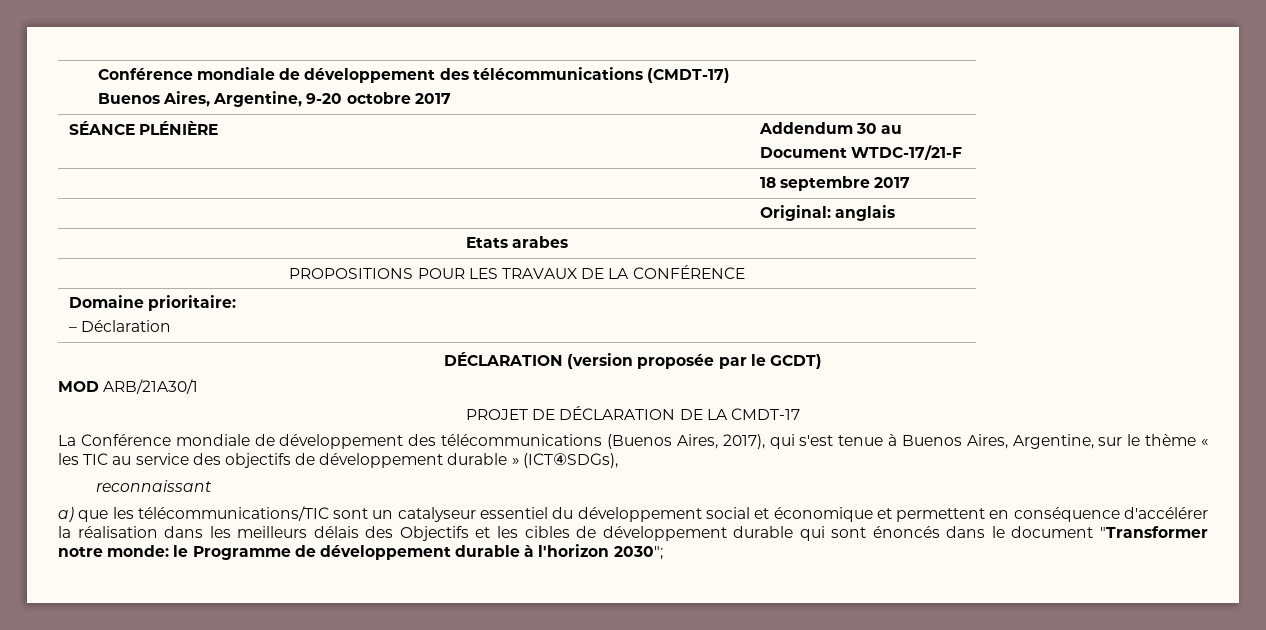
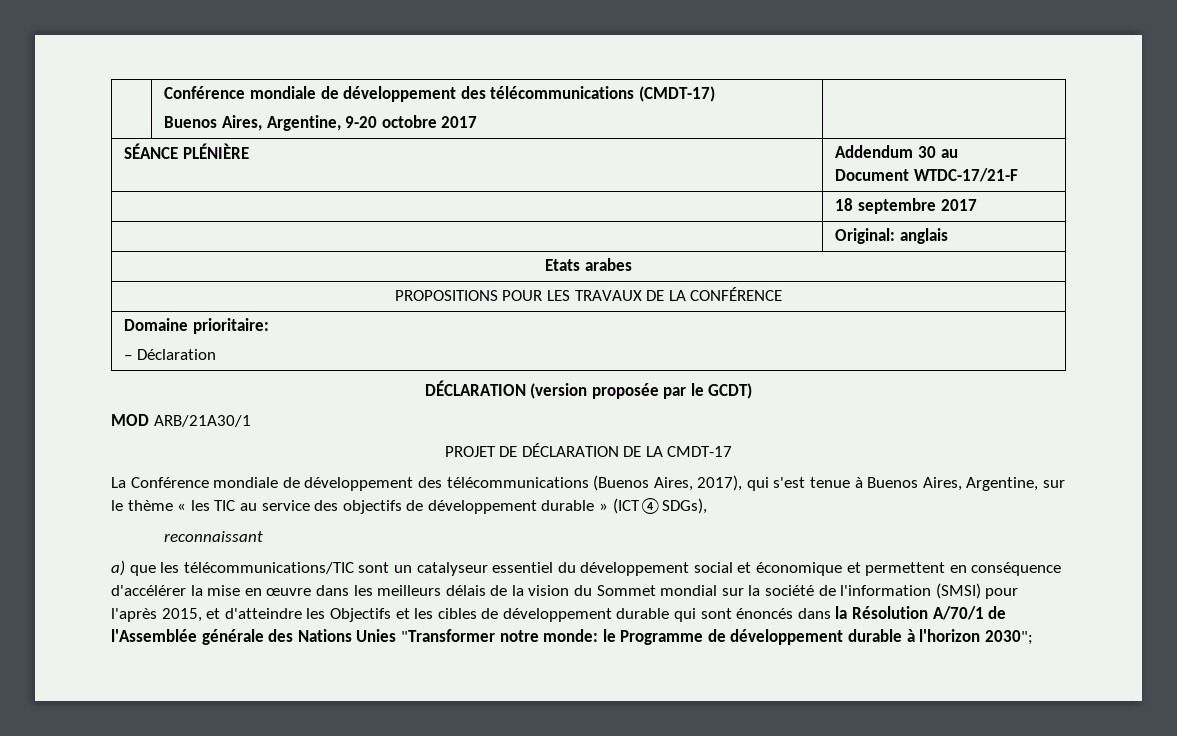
- a) que les télécommunications/TIC sont un catalyseur essentiel du développement social et économique et permettent en conséquence d'accélérer la réalisation dans les meilleurs délais des Objectifs et les cibles de développement durable qui sont énoncés dans le document "Transformer notre monde: le Programme de développement durable à l'horizon 2030";
+ a) que les télécommunications/TIC sont un catalyseur essentiel du développement social et économique et permettent en conséquence d'accélérer la mise en œuvre dans les meilleurs délais de la vision du Sommet mondial sur la société de l'information (SMSI) pour l'après 2015, et d'atteindre les Objectifs et les cibles de développement durable qui sont énoncés dans la Résolution A/70/1 de l'Assemblée générale des Nations Unies "Transformer notre monde: le Programme de développement durable à l'horizon 2030";

